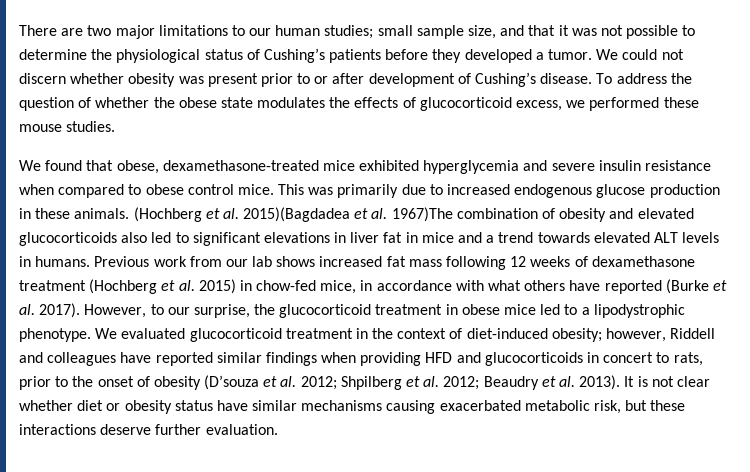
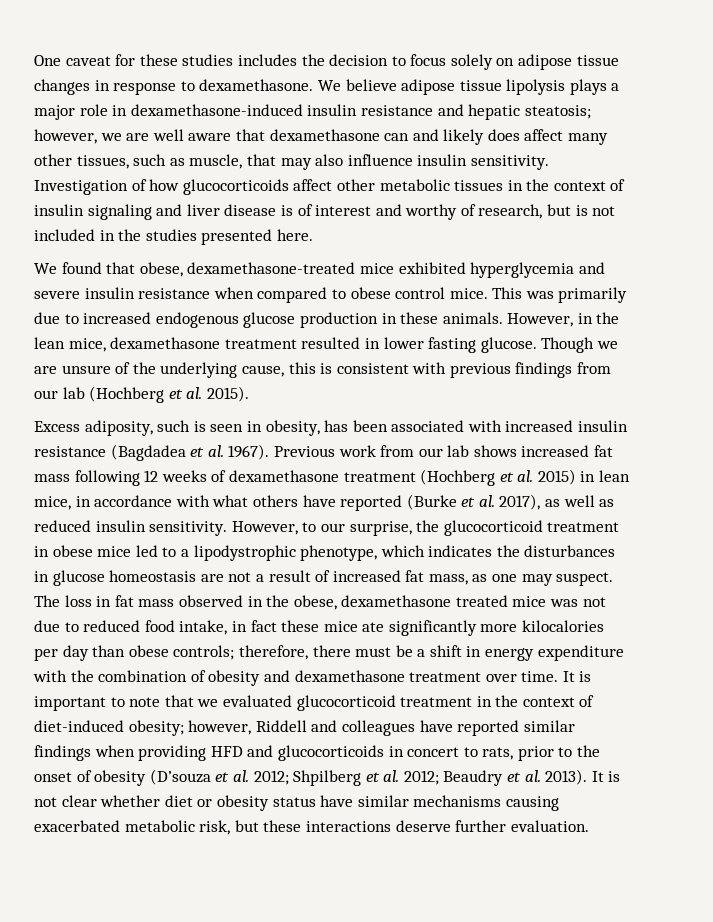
- There are two major limitations to our human studies; small sample size, and that it was not possible to determine the physiological status of Cushing’s patients before they developed a tumor. We could not discern whether obesity was present prior to or after development of Cushing’s disease. To address the question of whether the obese state modulates the effects of glucocorticoid excess, we performed these mouse studies.
+ One caveat for these studies includes the decision to focus solely on adipose tissue changes in response to dexamethasone. We believe adipose tissue lipolysis plays a major role in dexamethasone-induced insulin resistance and hepatic steatosis; however, we are well aware that dexamethasone can and likely does affect many other tissues, such as muscle, that may also influence insulin sensitivity. Investigation of how glucocorticoids affect other metabolic tissues in the context of insulin signaling and liver disease is of interest and worthy of research, but is not included in the studies presented here.
- (Hochberg et al. 2015)(Bagdadea et al. 1967)The combination of obesity and elevated glucocorticoids also led to significant elevations in liver fat in mice and a trend towards elevated ALT levels in humans.
+ However, in the lean mice, dexamethasone treatment resulted in lower fasting glucose. Though we are unsure of the underlying cause, this is consistent with previous findings from our lab (Hochberg et al. 2015).
+ Excess adiposity, such is seen in obesity, has been associated with increased insulin resistance (Bagdadea et al. 1967).
- Previous work from our lab shows increased fat mass following 12 weeks of dexamethasone treatment (Hochberg et al. 2015) in chow-fed mice, in accordance with what others have reported (Burke et al. 2017).
+ Previous work from our lab shows increased fat mass following 12 weeks of dexamethasone treatment (Hochberg et al. 2015) in lean mice, in accordance with what others have reported (Burke et al. 2017), as well as reduced insulin sensitivity.
- However, to our surprise, the glucocorticoid treatment in obese mice led to a lipodystrophic phenotype. We evaluated glucocorticoid treatment in the context of diet-induced obesity; however, Riddell and colleagues have reported similar findings when providing HFD and glucocorticoids in concert to rats, prior to the onset of obesity (D’souza et al. 2012; Shpilberg et al. 2012; Beaudry et al. 2013).
+ However, to our surprise, the glucocorticoid treatment in obese mice led to a lipodystrophic phenotype, which indicates the disturbances in glucose homeostasis are not a result of increased fat mass, as one may suspect. The loss in fat mass observed in the obese, dexamethasone treated mice was not due to reduced food intake, in fact these mice ate significantly more kilocalories per day than obese controls; therefore, there must be a shift in energy expenditure with the combination of obesity and dexamethasone treatment over time. It is important to note that we evaluated glucocorticoid treatment in the context of diet-induced obesity; however, Riddell and colleagues have reported similar findings when providing HFD and glucocorticoids in concert to rats, prior to the onset of obesity (D’souza et al. 2012; Shpilberg et al. 2012; Beaudry et al. 2013).

